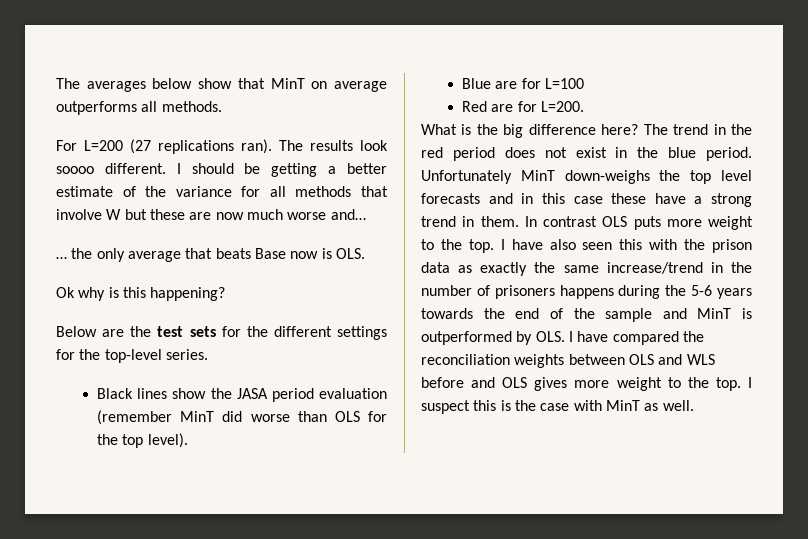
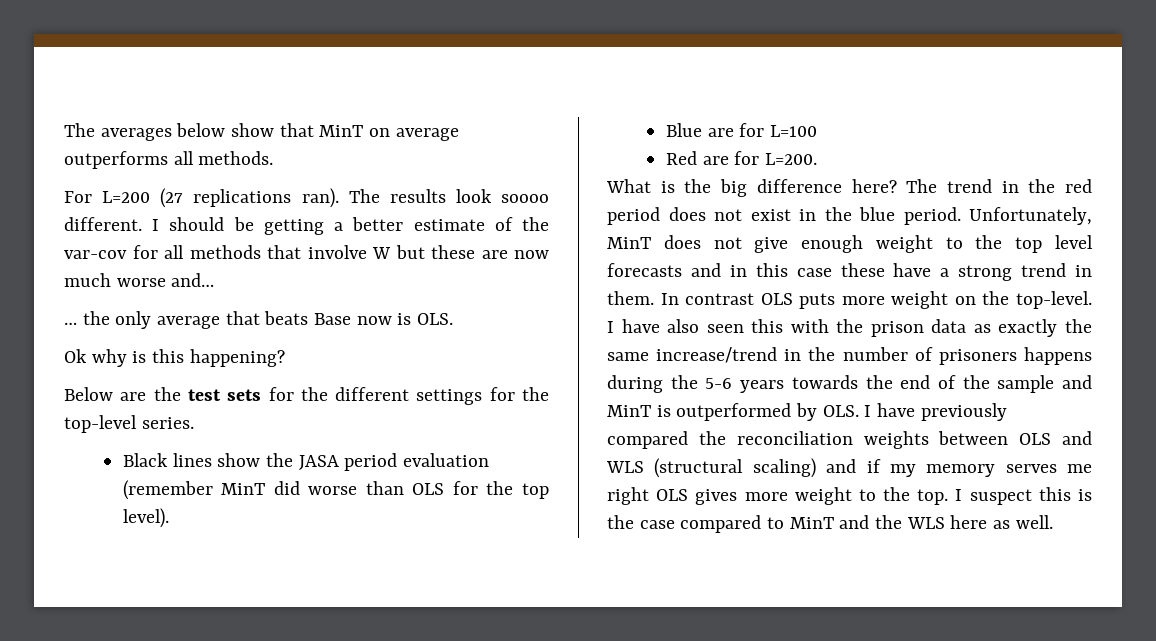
- I should be getting a better estimate of the variance for all methods that involve W but these are now much worse and…
+ I should be getting a better estimate of the var-cov for all methods that involve W but these are now much worse and…
- Unfortunately MinT down-weighs the top level forecasts and in this case these have a strong trend in them.
+ Unfortunately, MinT does not give enough weight to the top level forecasts and in this case these have a strong trend in them.
- In contrast OLS puts more weight to the top.
+ In contrast OLS puts more weight on the top-level.
- I have also seen this with the prison data as exactly the same increase/trend in the number of prisoners happens during the 5-6 years towards the end of the sample and MinT is outperformed by OLS. I have compared the reconciliation weights between OLS and WLS before and OLS gives more weight to the top.
+ I have also seen this with the prison data as exactly the same increase/trend in the number of prisoners happens during the 5-6 years towards the end of the sample and MinT is outperformed by OLS. I have previously compared the reconciliation weights between OLS and WLS (structural scaling) and if my memory serves me right OLS gives more weight to the top.
- I suspect this is the case with MinT as well.
+ I suspect this is the case compared to MinT and the WLS here as well.

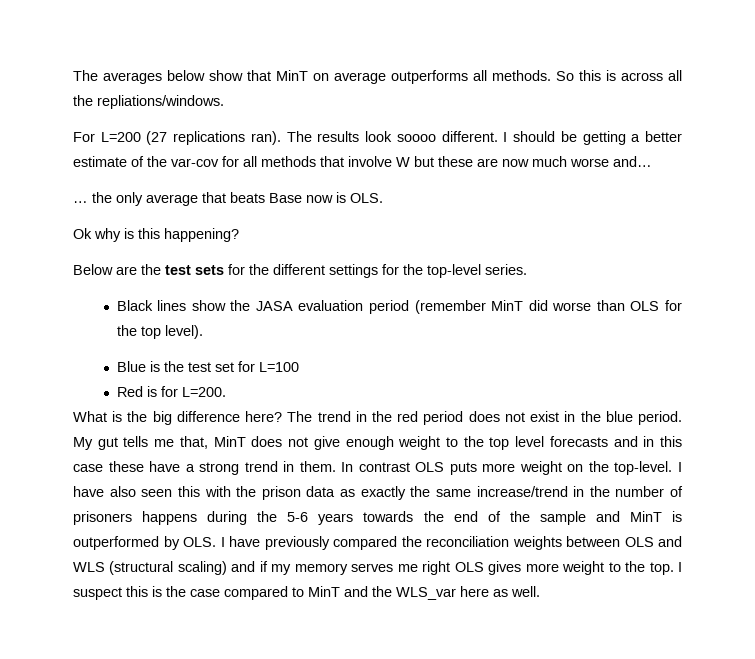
+ So this is across all the repliations/windows.
- Black lines show the JASA period evaluation (remember MinT did worse than OLS for the top level).
+ Black lines show the JASA evaluation period (remember MinT did worse than OLS for the top level).
- Blue are for L=100
+ Blue is the test set for L=100
- Red are for L=200.
+ Red is for L=200.
- Unfortunately, MinT does not give enough weight to the top level forecasts and in this case these have a strong trend in them.
+ My gut tells me that, MinT does not give enough weight to the top level forecasts and in this case these have a strong trend in them.
- I suspect this is the case compared to MinT and the WLS here as well.
+ I suspect this is the case compared to MinT and the WLS_var here as well.

